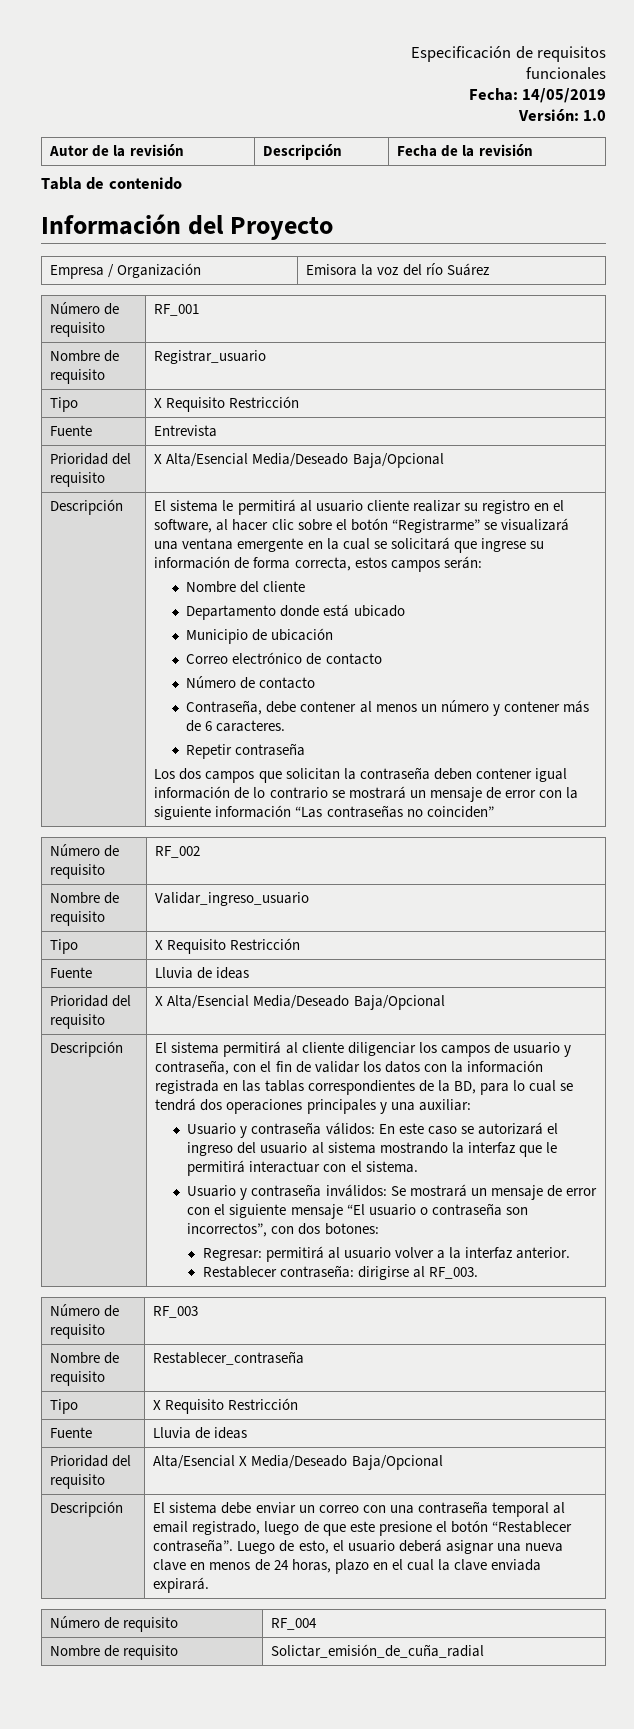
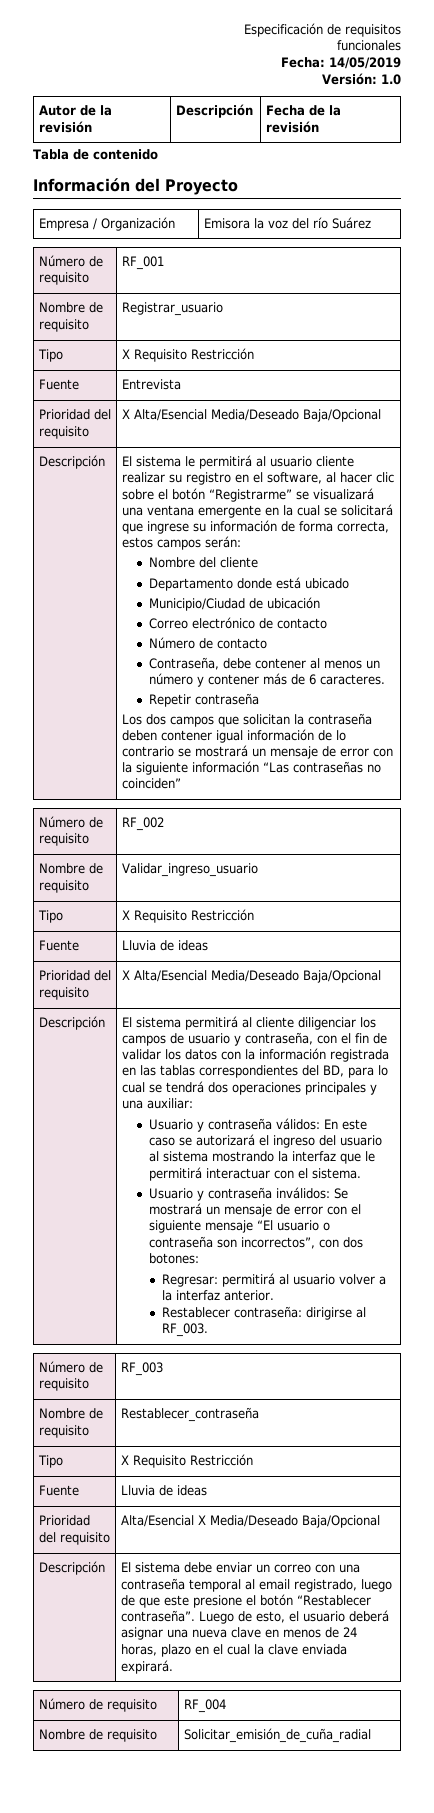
- Municipio de ubicación
+ Municipio/Ciudad de ubicación
- El sistema permitirá al cliente diligenciar los campos de usuario y contraseña, con el fin de validar los datos con la información registrada en las tablas correspondientes de la BD, para lo cual se tendrá dos operaciones principales y una auxiliar:
+ El sistema permitirá al cliente diligenciar los campos de usuario y contraseña, con el fin de validar los datos con la información registrada en las tablas correspondientes del BD, para lo cual se tendrá dos operaciones principales y una auxiliar:
- Nombre de requisito | Solictar_emisión_de_cuña_radial
+ Nombre de requisito | Solicitar_emisión_de_cuña_radial

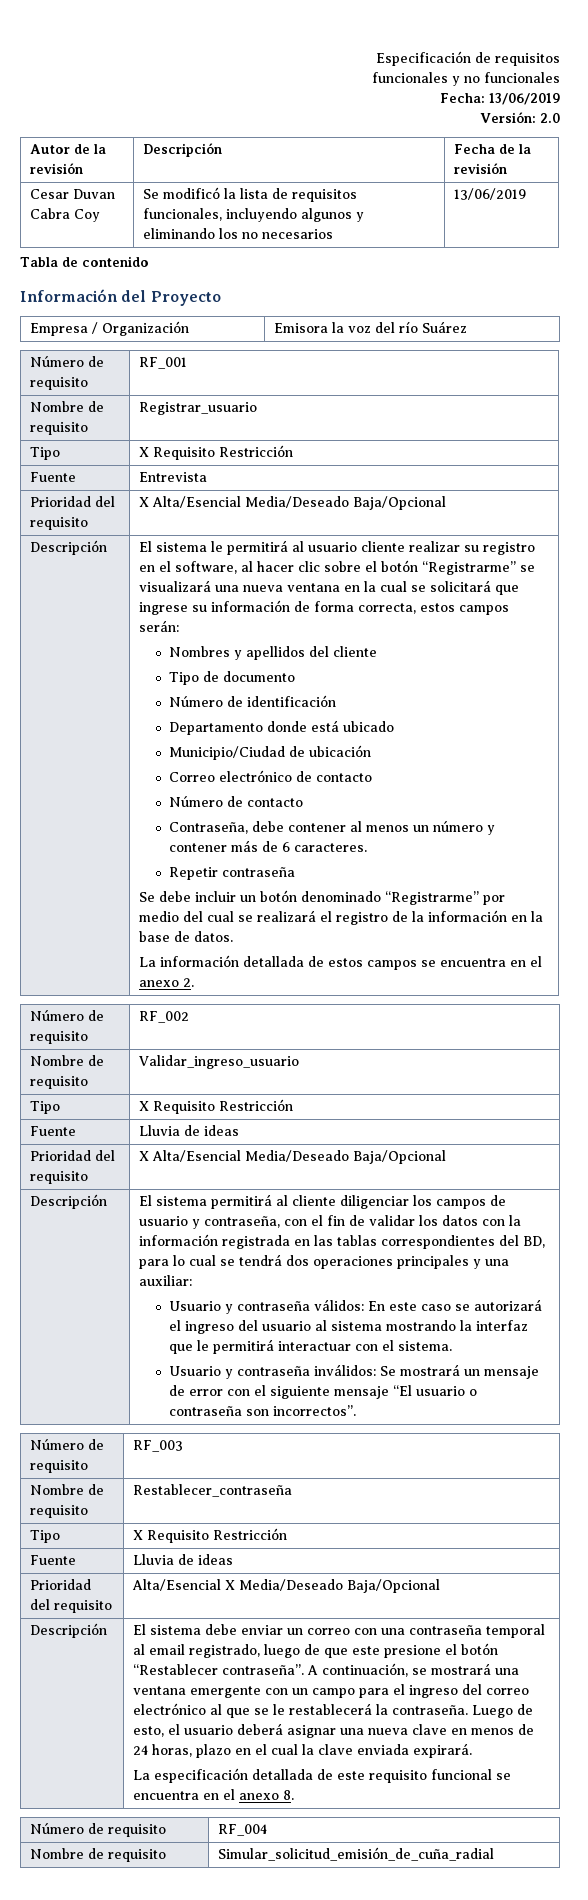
- funcionales
+ funcionales y no funcionales
- Fecha: 14/05/2019
+ Fecha: 13/06/2019
- Versión: 1.0
+ Versión: 2.0
+ Cesar Duvan Cabra Coy | Se modificó la lista de requisitos funcionales, incluyendo algunos y eliminando los no necesarios | 13/06/2019
- El sistema le permitirá al usuario cliente realizar su registro en el software, al hacer clic sobre el botón “Registrarme” se visualizará una ventana emergente en la cual se solicitará que ingrese su información de forma correcta, estos campos serán:
+ El sistema le permitirá al usuario cliente realizar su registro en el software, al hacer clic sobre el botón “Registrarme” se visualizará una nueva ventana en la cual se solicitará que ingrese su información de forma correcta, estos campos serán:
- Nombre del cliente
+ Nombres y apellidos del cliente
+ Tipo de documento
+ Número de identificación
- Los dos campos que solicitan la contraseña deben contener igual información de lo contrario se mostrará un mensaje de error con la siguiente información “Las contraseñas no coinciden”
+ Se debe incluir un botón denominado “Registrarme” por medio del cual se realizará el registro de la información en la base de datos.
+ La información detallada de estos campos se encuentra en el anexo 2.
- Usuario y contraseña inválidos: Se mostrará un mensaje de error con el siguiente mensaje “El usuario o contraseña son incorrectos”, con dos botones:
- Regresar: permitirá al usuario volver a la interfaz anterior.
- Restablecer contraseña: dirigirse al RF_003.
+ Usuario y contraseña inválidos: Se mostrará un mensaje de error con el siguiente mensaje “El usuario o contraseña son incorrectos”.
+ A continuación, se mostrará una ventana emergente con un campo para el ingreso del correo electrónico al que se le restablecerá la contraseña.
+ La especificación detallada de este requisito funcional se encuentra en el anexo 8.
- Nombre de requisito | Solicitar_emisión_de_cuña_radial
+ Nombre de requisito | Simular_solicitud_emisión_de_cuña_radial

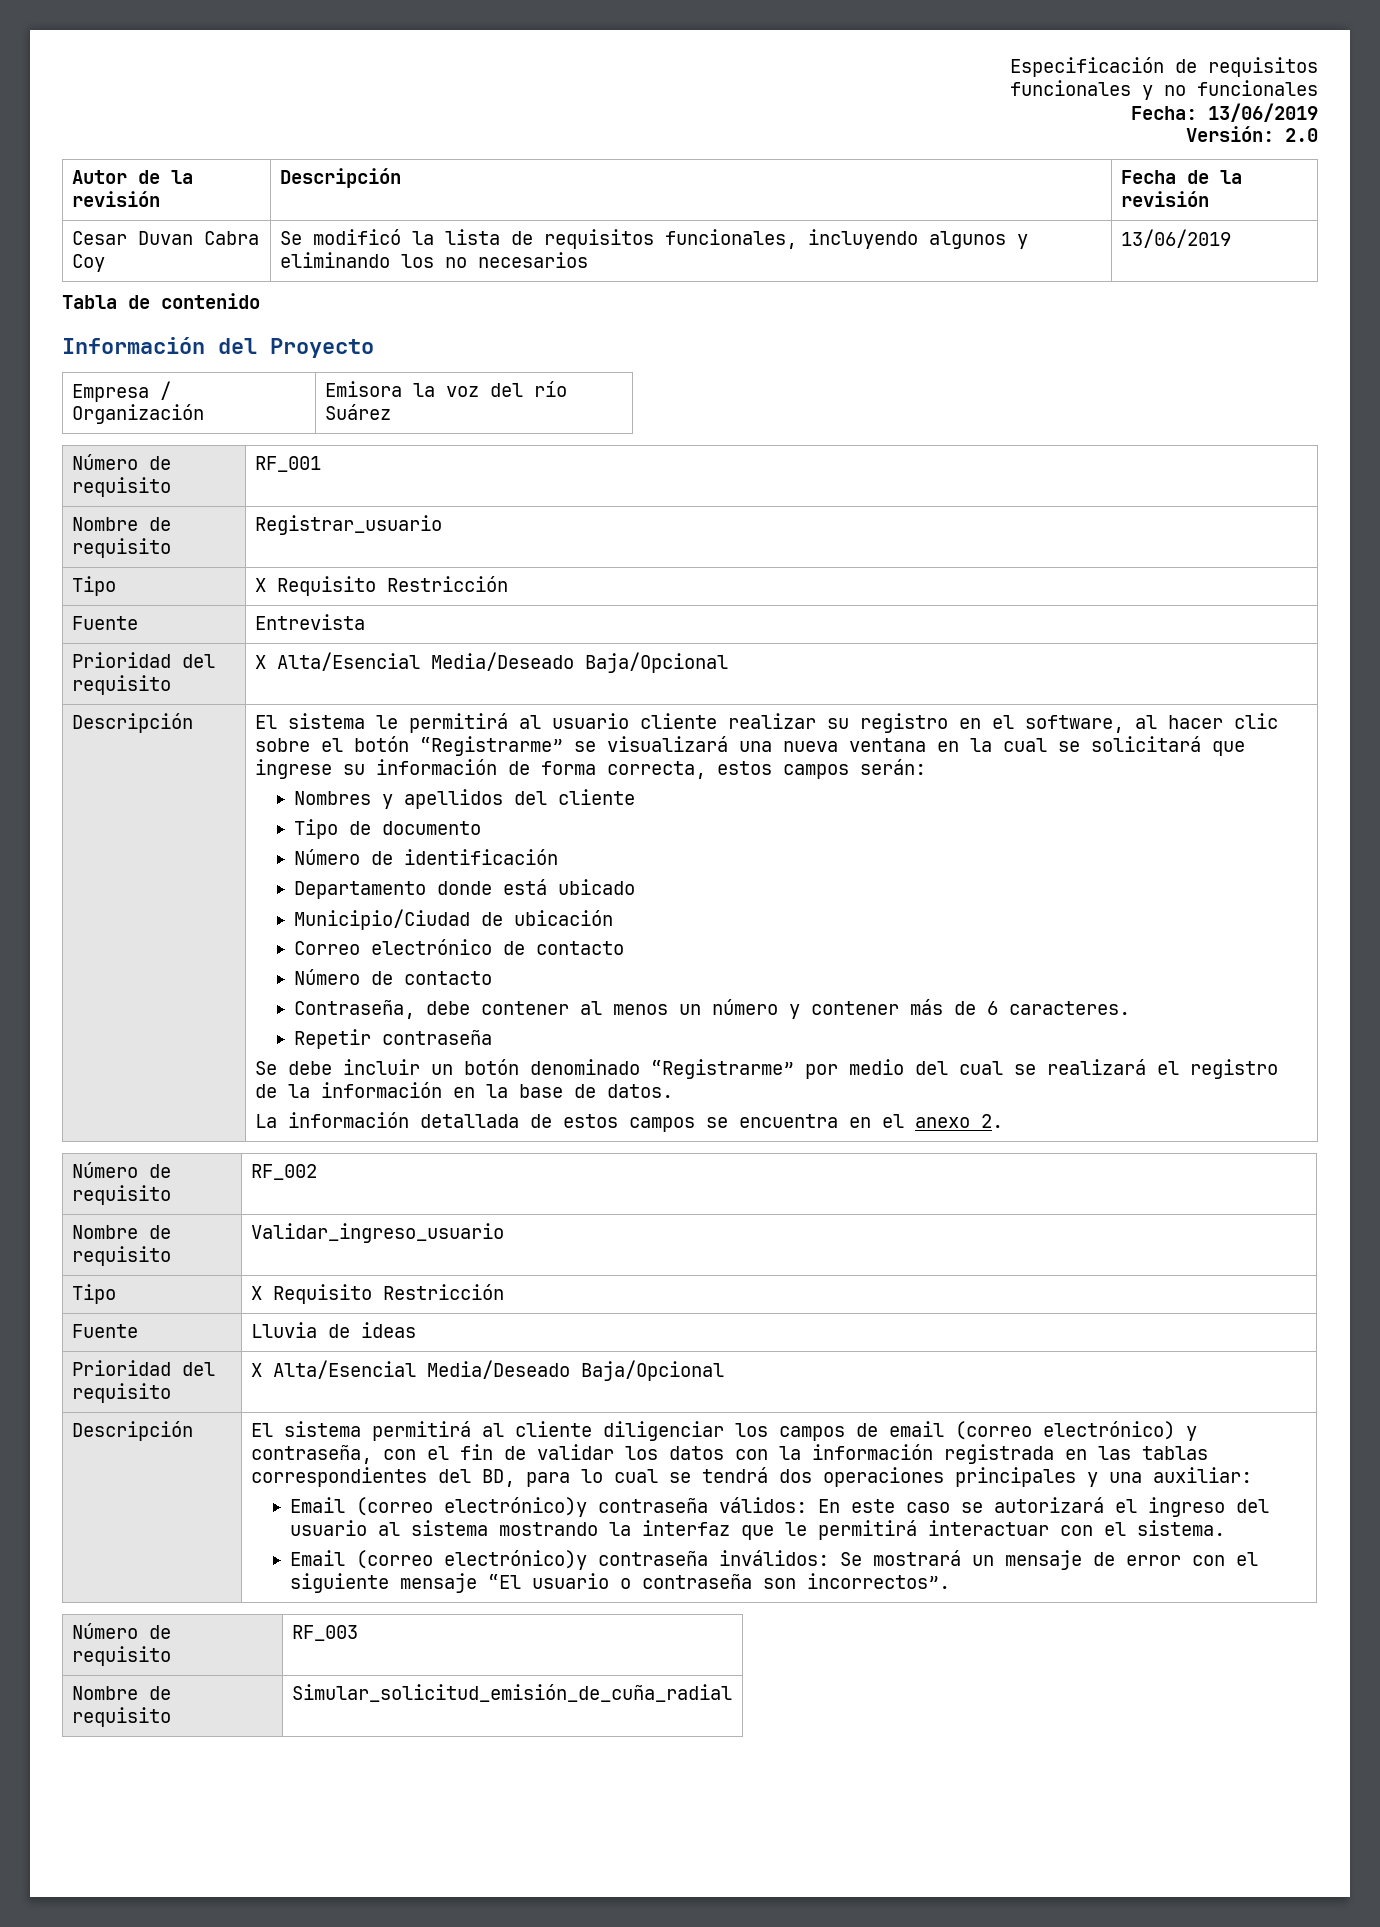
- El sistema permitirá al cliente diligenciar los campos de usuario y contraseña, con el fin de validar los datos con la información registrada en las tablas correspondientes del BD, para lo cual se tendrá dos operaciones principales y una auxiliar:
+ El sistema permitirá al cliente diligenciar los campos de email (correo electrónico) y contraseña, con el fin de validar los datos con la información registrada en las tablas correspondientes del BD, para lo cual se tendrá dos operaciones principales y una auxiliar:
- Usuario y contraseña válidos: En este caso se autorizará el ingreso del usuario al sistema mostrando la interfaz que le permitirá interactuar con el sistema.
+ Email (correo electrónico)y contraseña válidos: En este caso se autorizará el ingreso del usuario al sistema mostrando la interfaz que le permitirá interactuar con el sistema.
- Usuario y contraseña inválidos: Se mostrará un mensaje de error con el siguiente mensaje “El usuario o contraseña son incorrectos”.
+ Email (correo electrónico)y contraseña inválidos: Se mostrará un mensaje de error con el siguiente mensaje “El usuario o contraseña son incorrectos”.
- Nombre de requisito | Restablecer_contraseña
- Tipo | X Requisito Restricción
- Fuente | Lluvia de ideas
- Prioridad del requisito | Alta/Esencial X Media/Deseado Baja/Opcional
- Descripción | El sistema debe enviar un correo con una contraseña temporal al email registrado, luego de que este presione el botón “Restablecer contraseña”. A continuación, se mostrará una ventana emergente con un campo para el ingreso del correo electrónico al que se le restablecerá la contraseña. Luego de esto, el usuario deberá asignar una nueva clave en menos de 24 horas, plazo en el cual la clave enviada expirará.
- La especificación detallada de este requisito funcional se encuentra en el anexo 8.
- Número de requisito | RF_004

